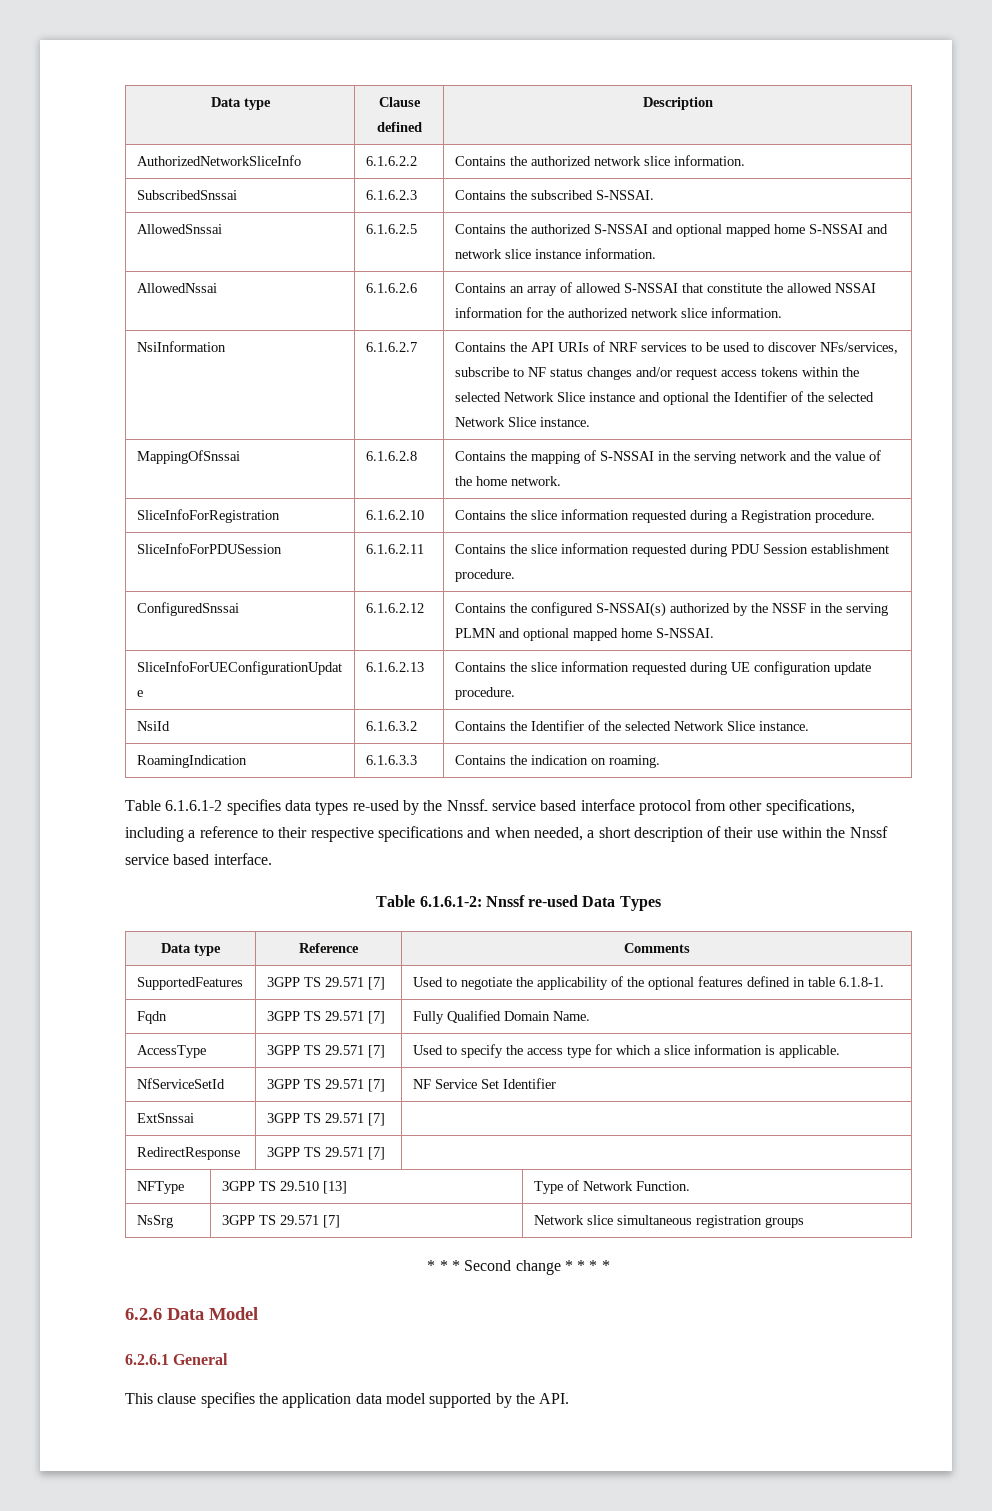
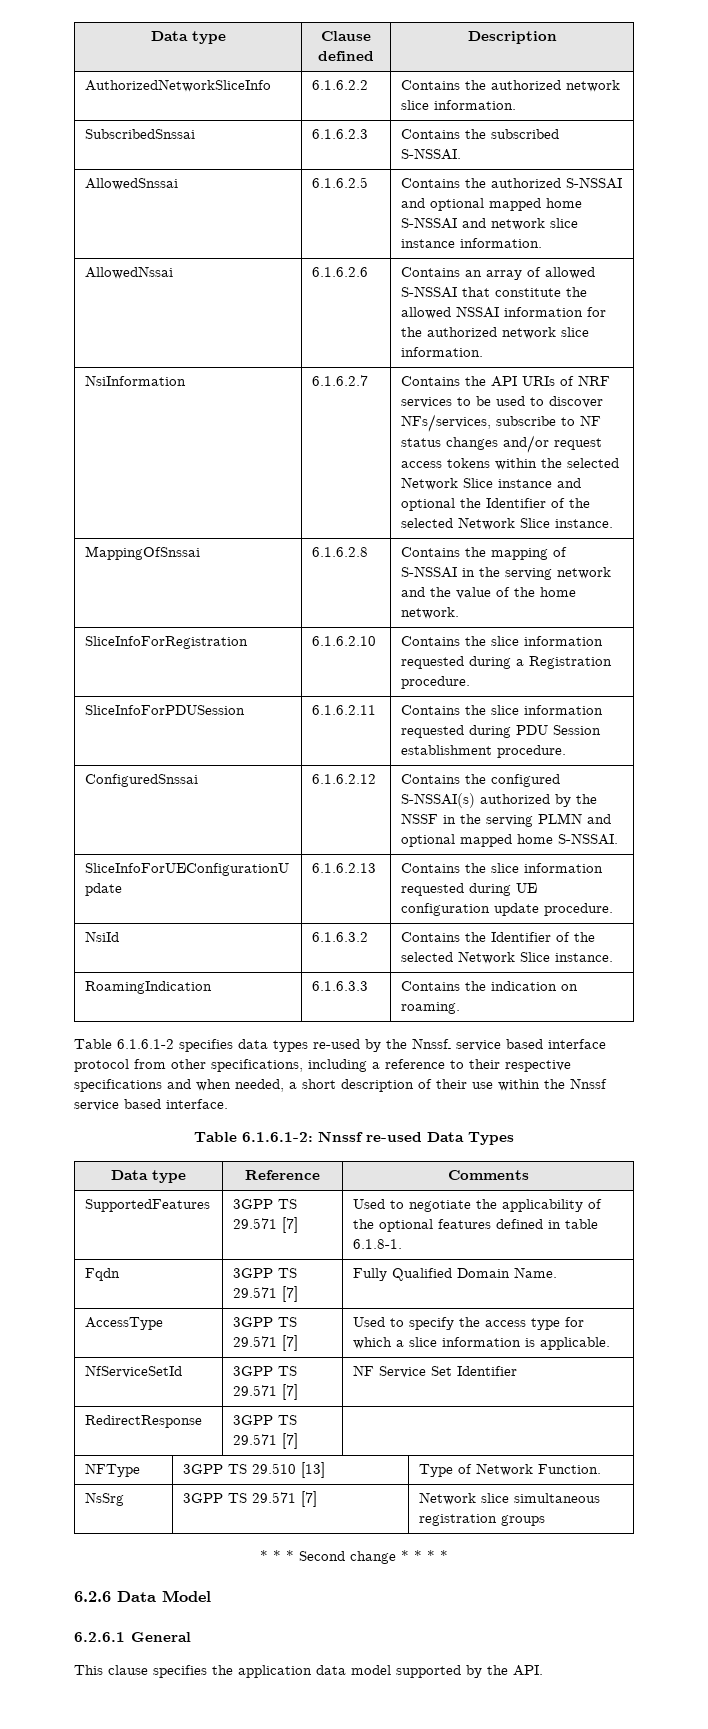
- ExtSnssai | 3GPP TS 29.571 [7] |

